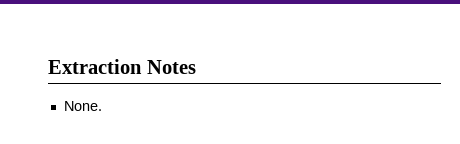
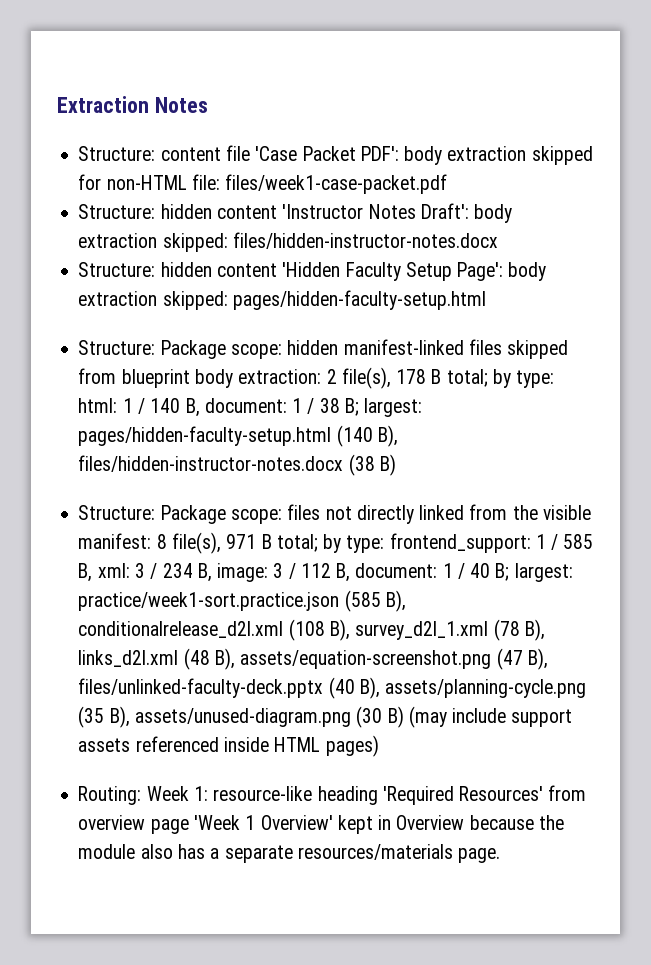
- None.
+ Structure: content file 'Case Packet PDF': body extraction skipped for non-HTML file: files/week1-case-packet.pdf
+ Structure: hidden content 'Instructor Notes Draft': body extraction skipped: files/hidden-instructor-notes.docx
+ Structure: hidden content 'Hidden Faculty Setup Page': body extraction skipped: pages/hidden-faculty-setup.html
+ Structure: Package scope: hidden manifest-linked files skipped from blueprint body extraction: 2 file(s), 178 B total; by type: html: 1 / 140 B, document: 1 / 38 B; largest: pages/hidden-faculty-setup.html (140 B), files/hidden-instructor-notes.docx (38 B)
+ Structure: Package scope: files not directly linked from the visible manifest: 8 file(s), 971 B total; by type: frontend_support: 1 / 585 B, xml: 3 / 234 B, image: 3 / 112 B, document: 1 / 40 B; largest: practice/week1-sort.practice.json (585 B), conditionalrelease_d2l.xml (108 B), survey_d2l_1.xml (78 B), links_d2l.xml (48 B), assets/equation-screenshot.png (47 B), files/unlinked-faculty-deck.pptx (40 B), assets/planning-cycle.png (35 B), assets/unused-diagram.png (30 B) (may include support assets referenced inside HTML pages)
+ Routing: Week 1: resource-like heading 'Required Resources' from overview page 'Week 1 Overview' kept in Overview because the module also has a separate resources/materials page.

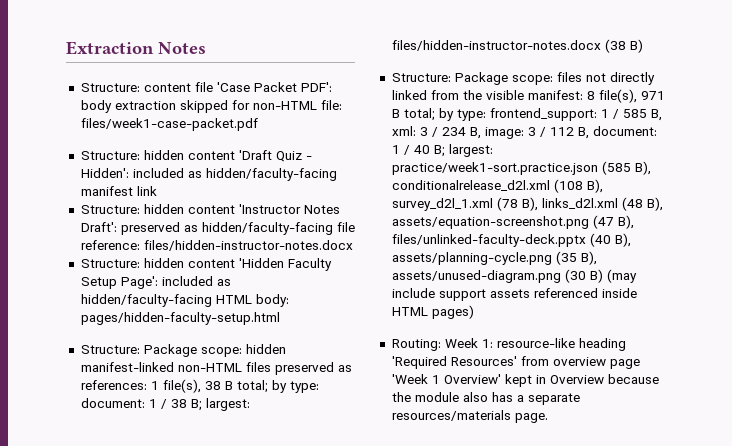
+ Structure: hidden content 'Draft Quiz - Hidden': included as hidden/faculty-facing manifest link
- Structure: hidden content 'Instructor Notes Draft': body extraction skipped: files/hidden-instructor-notes.docx
+ Structure: hidden content 'Instructor Notes Draft': preserved as hidden/faculty-facing file reference: files/hidden-instructor-notes.docx
- Structure: hidden content 'Hidden Faculty Setup Page': body extraction skipped: pages/hidden-faculty-setup.html
+ Structure: hidden content 'Hidden Faculty Setup Page': included as hidden/faculty-facing HTML body: pages/hidden-faculty-setup.html
- Structure: Package scope: hidden manifest-linked files skipped from blueprint body extraction: 2 file(s), 178 B total; by type: html: 1 / 140 B, document: 1 / 38 B; largest: pages/hidden-faculty-setup.html (140 B), files/hidden-instructor-notes.docx (38 B)
+ Structure: Package scope: hidden manifest-linked non-HTML files preserved as references: 1 file(s), 38 B total; by type: document: 1 / 38 B; largest: files/hidden-instructor-notes.docx (38 B)

